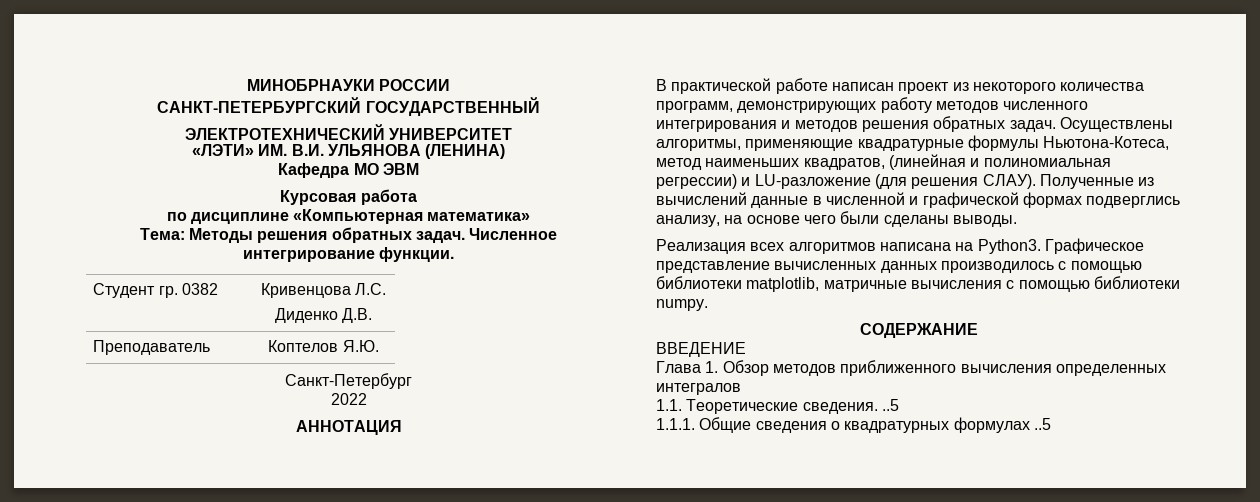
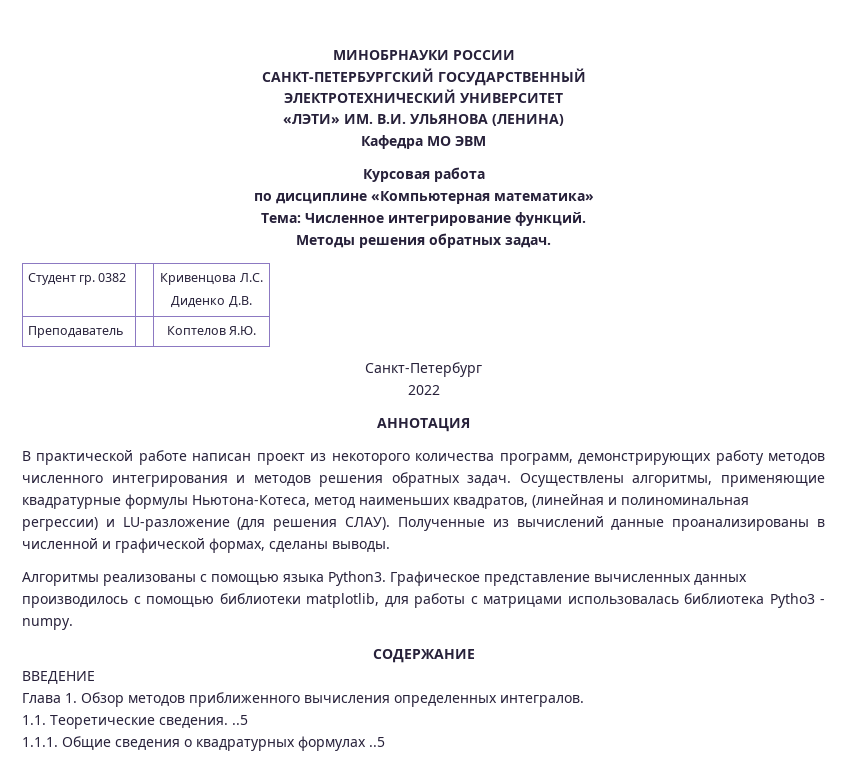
- Тема: Методы решения обратных задач. Численное интегрирование функции.
+ Тема: Численное интегрирование функций.
+ Методы решения обратных задач.
- Осуществлены алгоритмы, применяющие квадратурные формулы Ньютона-Котеса, метод наименьших квадратов, (линейная и полиномиальная регрессии) и LU-разложение (для решения СЛАУ).
+ Осуществлены алгоритмы, применяющие квадратурные формулы Ньютона-Котеса, метод наименьших квадратов, (линейная и полиноминальная регрессии) и LU-разложение (для решения СЛАУ).
- Полученные из вычислений данные в численной и графической формах подверглись анализу, на основе чего были сделаны выводы.
- Реализация всех алгоритмов написана на Python3.
+ Полученные из вычислений данные проанализированы в численной и графической формах, сделаны выводы.
+ Алгоритмы реализованы с помощью языка Python3.
- Графическое представление вычисленных данных производилось с помощью библиотеки matplotlib, матричные вычисления с помощью библиотеки numpy.
+ Графическое представление вычисленных данных производилось с помощью библиотеки matplotlib, для работы с матрицами использовалась библиотека Pytho3 - numpy.
- Глава 1. Обзор методов приближенного вычисления определенных интегралов
+ Глава 1. Обзор методов приближенного вычисления определенных интегралов.

